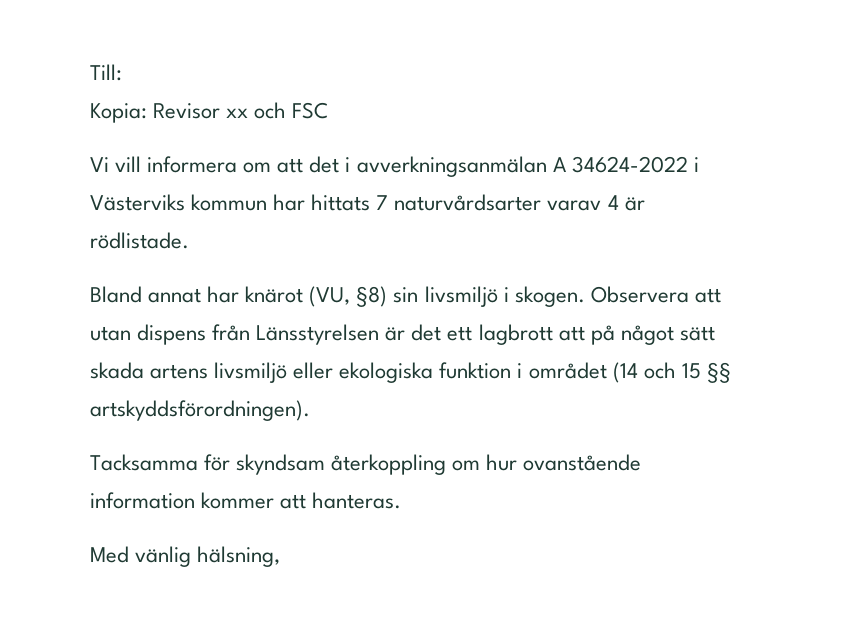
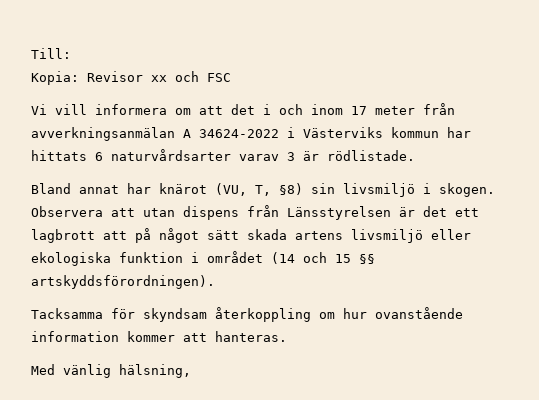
- Vi vill informera om att det i avverkningsanmälan A 34624-2022 i Västerviks kommun har hittats 7 naturvårdsarter varav 4 är rödlistade.
+ Vi vill informera om att det i och inom 17 meter från avverkningsanmälan A 34624-2022 i Västerviks kommun har hittats 6 naturvårdsarter varav 3 är rödlistade.
- Bland annat har knärot (VU, §8) sin livsmiljö i skogen.
+ Bland annat har knärot (VU, T, §8) sin livsmiljö i skogen.

